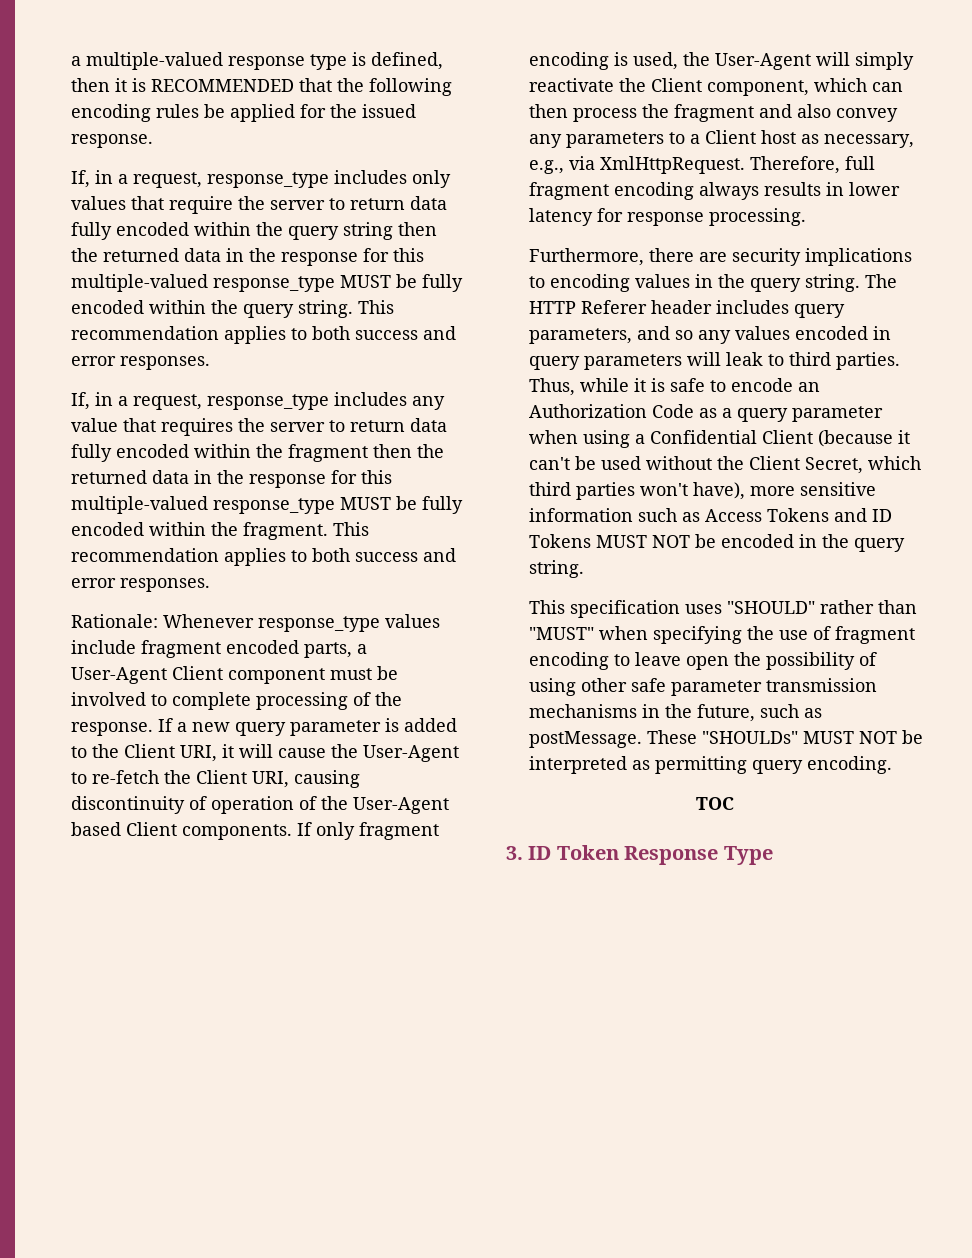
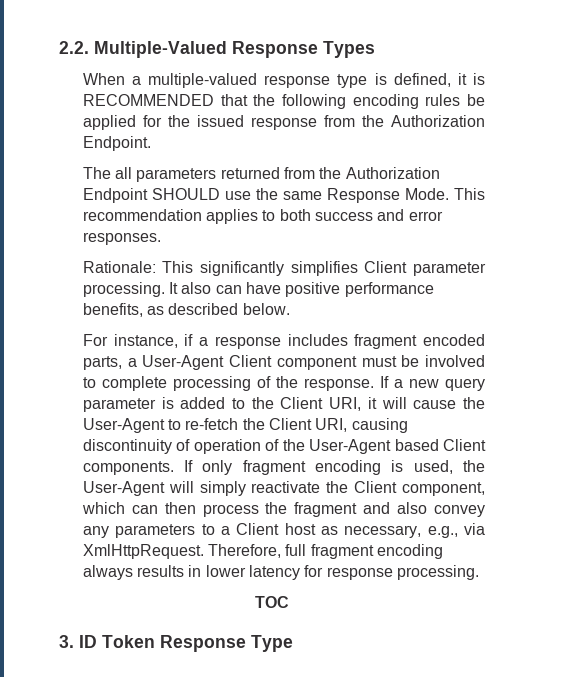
- a multiple-valued response type is defined, then it is RECOMMENDED that the following encoding rules be applied for the issued response.
- If, in a request, response_type includes only values that require the server to return data fully encoded within the query string then the returned data in the response for this multiple-valued response_type MUST be fully encoded within the query string. This recommendation applies to both success and error responses.
- If, in a request, response_type includes any value that requires the server to return data fully encoded within the fragment then the returned data in the response for this multiple-valued response_type MUST be fully encoded within the fragment.
+ 2.2. Multiple-Valued Response Types
+ When a multiple-valued response type is defined, it is RECOMMENDED that the following encoding rules be applied for the issued response from the Authorization Endpoint.
+ The all parameters returned from the Authorization Endpoint SHOULD use the same Response Mode.
- Rationale: Whenever response_type values include fragment encoded parts, a User-Agent Client component must be involved to complete processing of the response.
+ Rationale: This significantly simplifies Client parameter processing. It also can have positive performance benefits, as described below.
+ For instance, if a response includes fragment encoded parts, a User-Agent Client component must be involved to complete processing of the response.
- Furthermore, there are security implications to encoding values in the query string. The HTTP Referer header includes query parameters, and so any values encoded in query parameters will leak to third parties. Thus, while it is safe to encode an Authorization Code as a query parameter when using a Confidential Client (because it can't be used without the Client Secret, which third parties won't have), more sensitive information such as Access Tokens and ID Tokens MUST NOT be encoded in the query string.
- This specification uses "SHOULD" rather than "MUST" when specifying the use of fragment encoding to leave open the possibility of using other safe parameter transmission mechanisms in the future, such as postMessage. These "SHOULDs" MUST NOT be interpreted as permitting query encoding.

